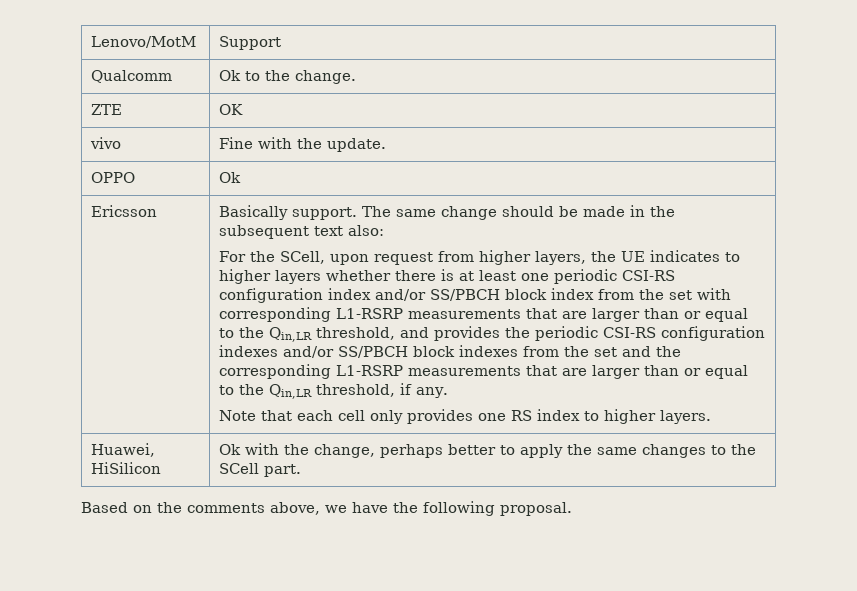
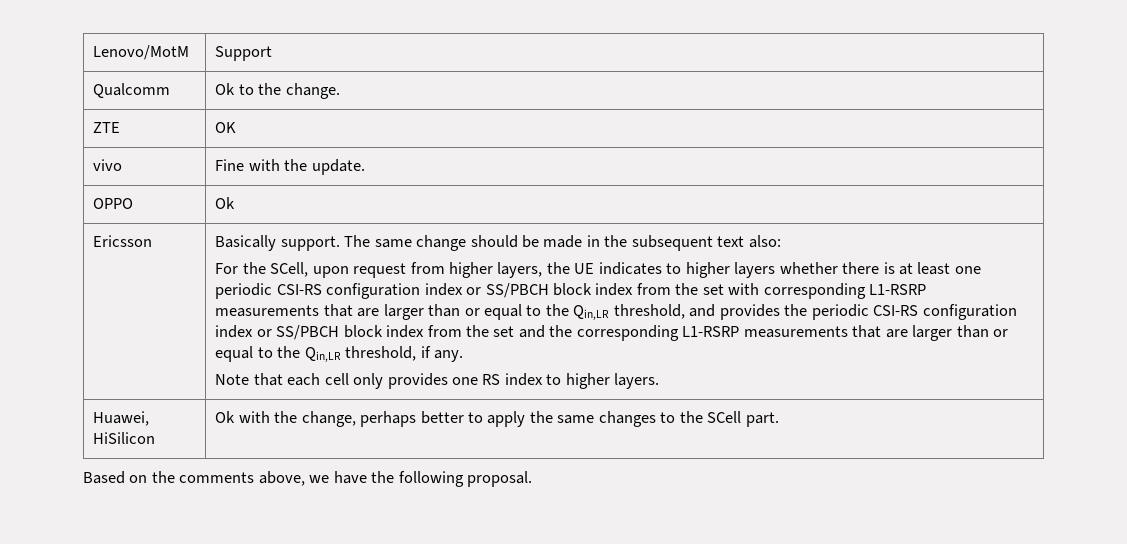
- For the SCell, upon request from higher layers, the UE indicates to higher layers whether there is at least one periodic CSI-RS configuration index and/or SS/PBCH block index from the set with corresponding L1-RSRP measurements that are larger than or equal to the Qin,LR threshold, and provides the periodic CSI-RS configuration indexes and/or SS/PBCH block indexes from the set and the corresponding L1-RSRP measurements that are larger than or equal to the Qin,LR threshold, if any.
+ For the SCell, upon request from higher layers, the UE indicates to higher layers whether there is at least one periodic CSI-RS configuration index or SS/PBCH block index from the set with corresponding L1-RSRP measurements that are larger than or equal to the Qin,LR threshold, and provides the periodic CSI-RS configuration index or SS/PBCH block index from the set and the corresponding L1-RSRP measurements that are larger than or equal to the Qin,LR threshold, if any.

